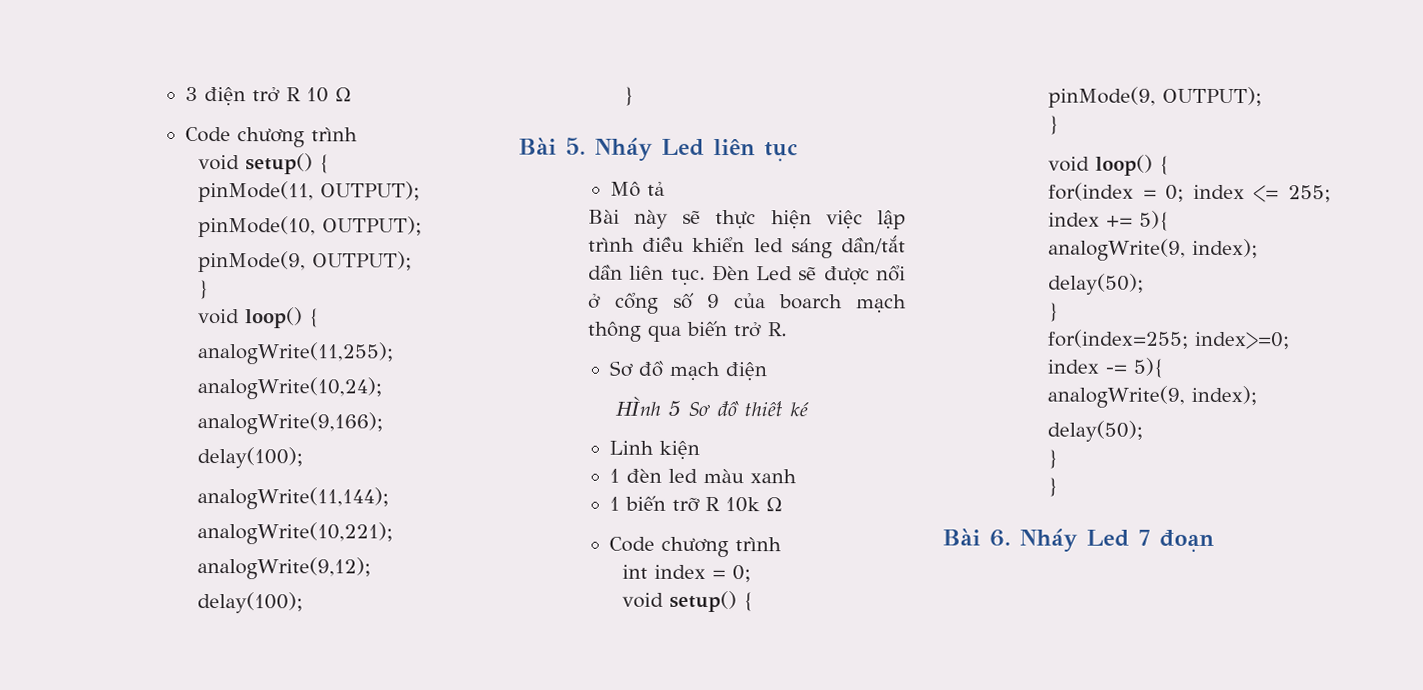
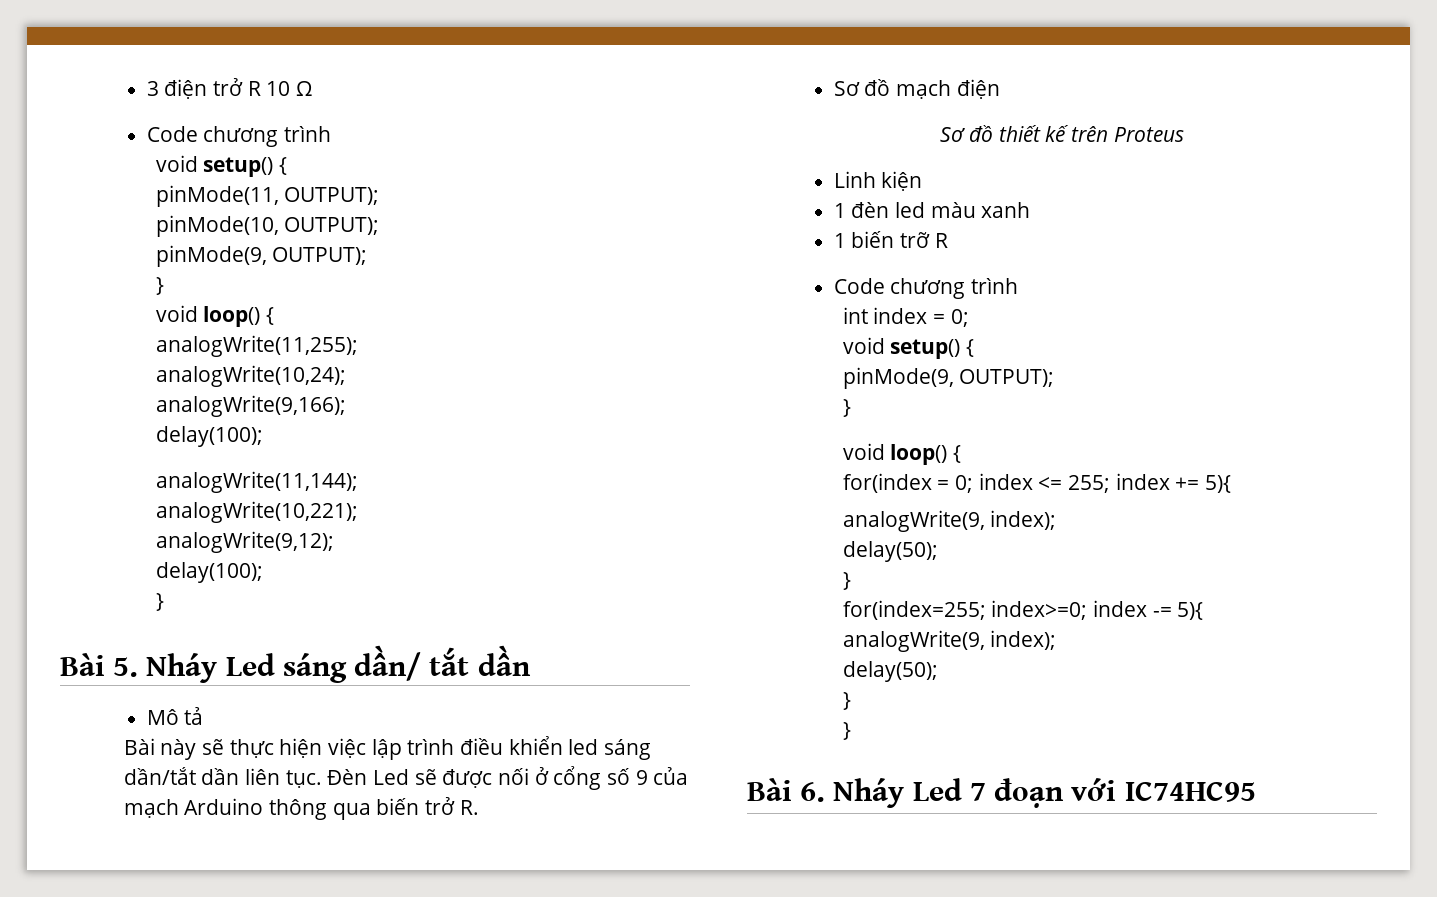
- Bài 5. Nháy Led liên tục
+ Bài 5. Nháy Led sáng dần/ tắt dần
- Đèn Led sẽ được nổi ở cổng số 9 của boarch mạch thông qua biến trở R.
+ Đèn Led sẽ được nối ở cổng số 9 của mạch Arduino thông qua biến trở R.
- HÌnh 5 Sơ đồ thiết ké
+ Sơ đồ thiết kế trên Proteus
- 1 biến trỡ R 10k Ω
+ 1 biến trỡ R
- Bài 6. Nháy Led 7 đoạn
+ Bài 6. Nháy Led 7 đoạn với IC74HC95

